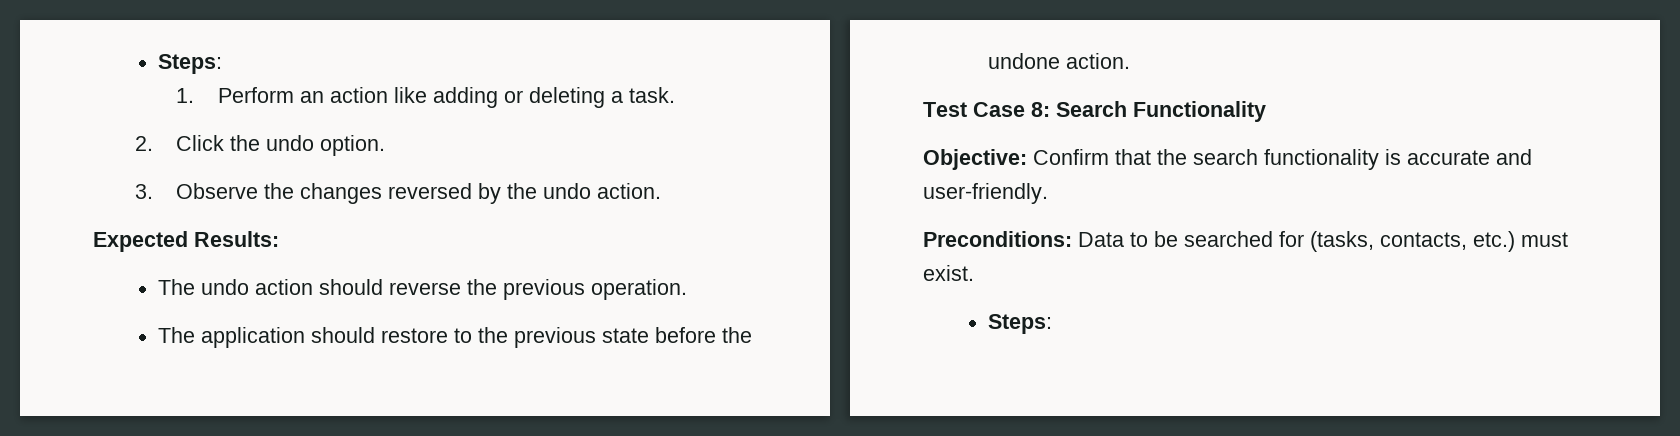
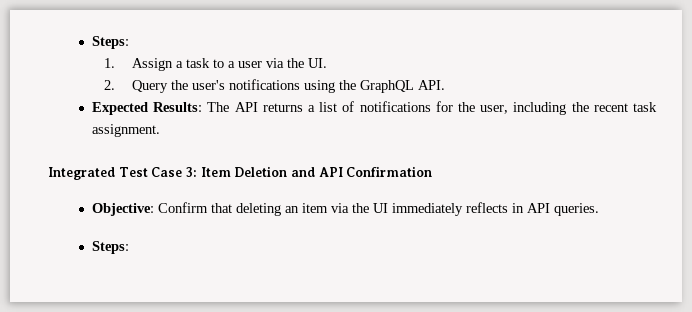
- 1. Perform an action like adding or deleting a task.
- 2. Click the undo option.
- 3. Observe the changes reversed by the undo action.
- Expected Results:
- The undo action should reverse the previous operation.
- The application should restore to the previous state before the undone action.
- Test Case 8: Search Functionality
- Objective: Confirm that the search functionality is accurate and user-friendly.
- Preconditions: Data to be searched for (tasks, contacts, etc.) must exist.
+ 1. Assign a task to a user via the UI.
+ 2. Query the user's notifications using the GraphQL API.
+ Expected Results: The API returns a list of notifications for the user, including the recent task assignment.
+ Integrated Test Case 3: Item Deletion and API Confirmation
+ Objective: Confirm that deleting an item via the UI immediately reflects in API queries.

